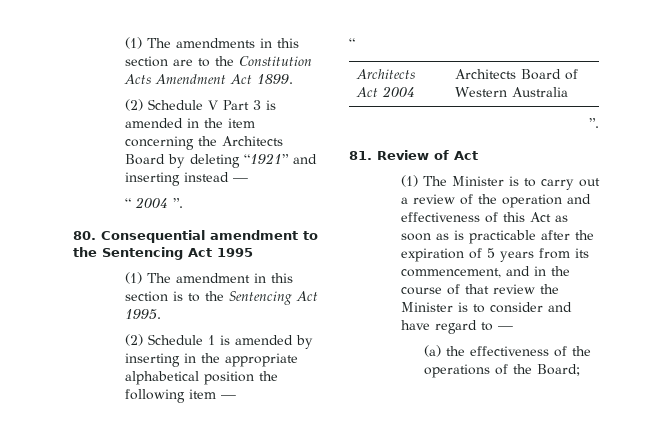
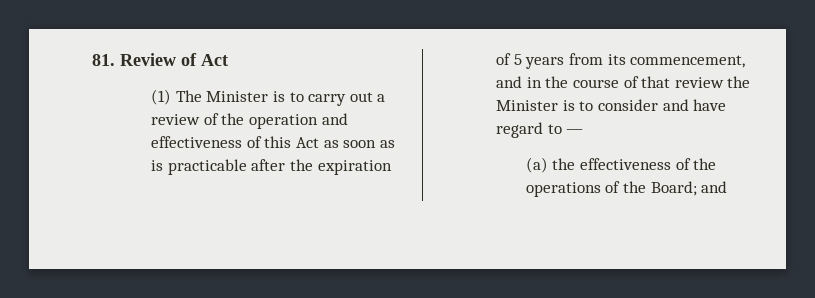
- (1) The amendments in this section are to the Constitution Acts Amendment Act 1899.
- (2) Schedule V Part 3 is amended in the item concerning the Architects Board by deleting “1921” and inserting instead —
- “ 2004 ”.
- 80. Consequential amendment to the Sentencing Act 1995
- (1) The amendment in this section is to the Sentencing Act 1995.
- (2) Schedule 1 is amended by inserting in the appropriate alphabetical position the following item —
- “
- Architects Act 2004 | Architects Board of Western Australia
- ”.
- (a) the effectiveness of the operations of the Board;
+ (a) the effectiveness of the operations of the Board; and

